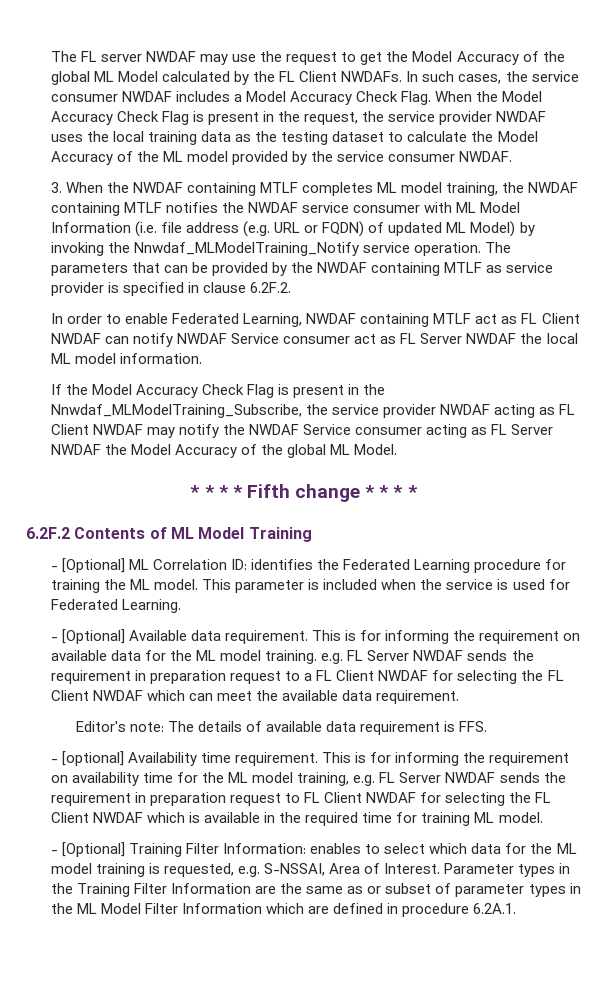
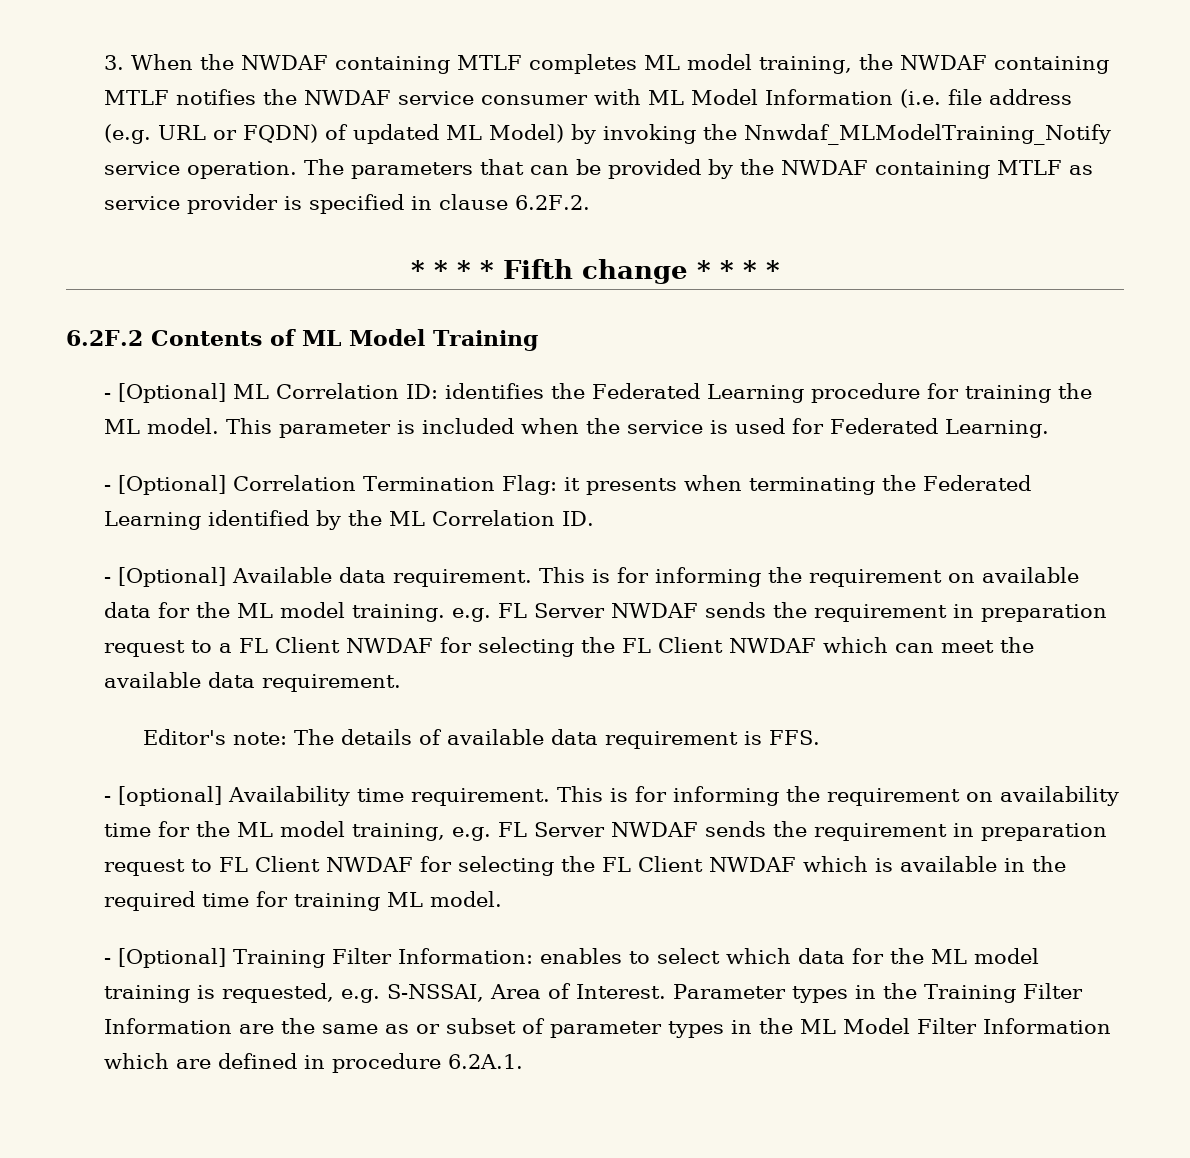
- The FL server NWDAF may use the request to get the Model Accuracy of the global ML Model calculated by the FL Client NWDAFs. In such cases, the service consumer NWDAF includes a Model Accuracy Check Flag. When the Model Accuracy Check Flag is present in the request, the service provider NWDAF uses the local training data as the testing dataset to calculate the Model Accuracy of the ML model provided by the service consumer NWDAF.
- In order to enable Federated Learning, NWDAF containing MTLF act as FL Client NWDAF can notify NWDAF Service consumer act as FL Server NWDAF the local ML model information.
- If the Model Accuracy Check Flag is present in the Nnwdaf_MLModelTraining_Subscribe, the service provider NWDAF acting as FL Client NWDAF may notify the NWDAF Service consumer acting as FL Server NWDAF the Model Accuracy of the global ML Model.
+ - [Optional] Correlation Termination Flag: it presents when terminating the Federated Learning identified by the ML Correlation ID.

